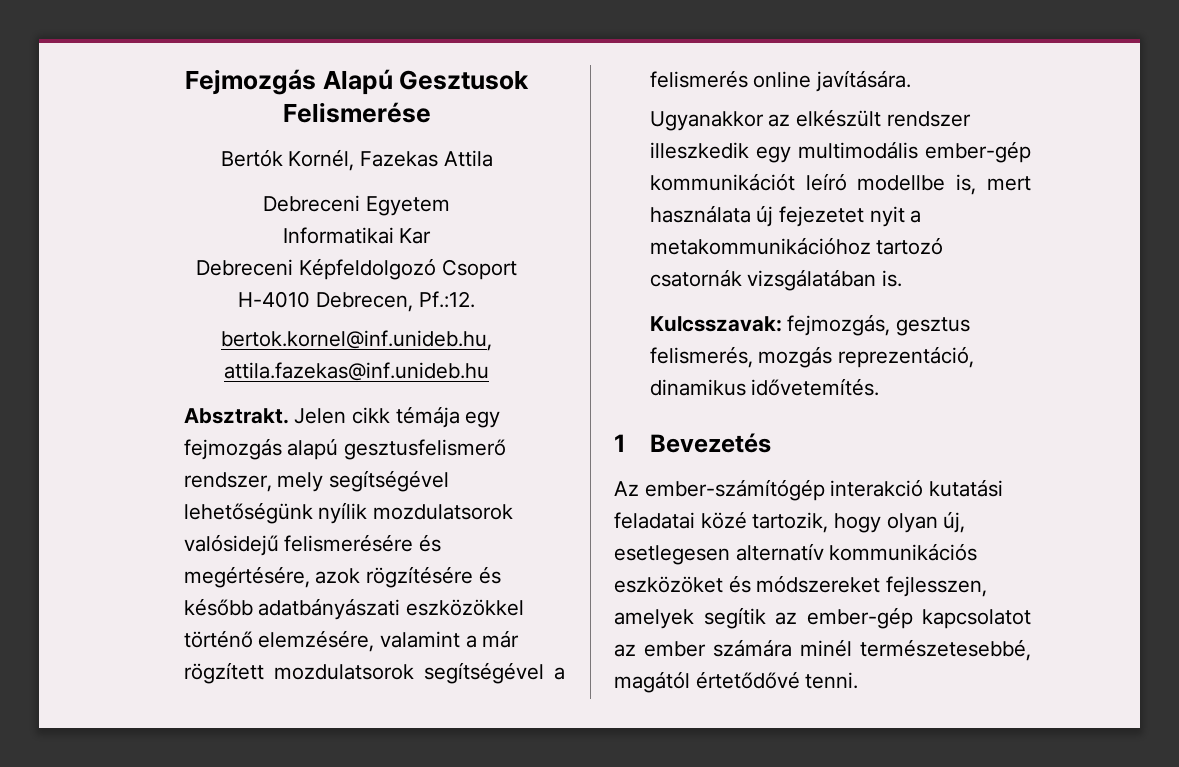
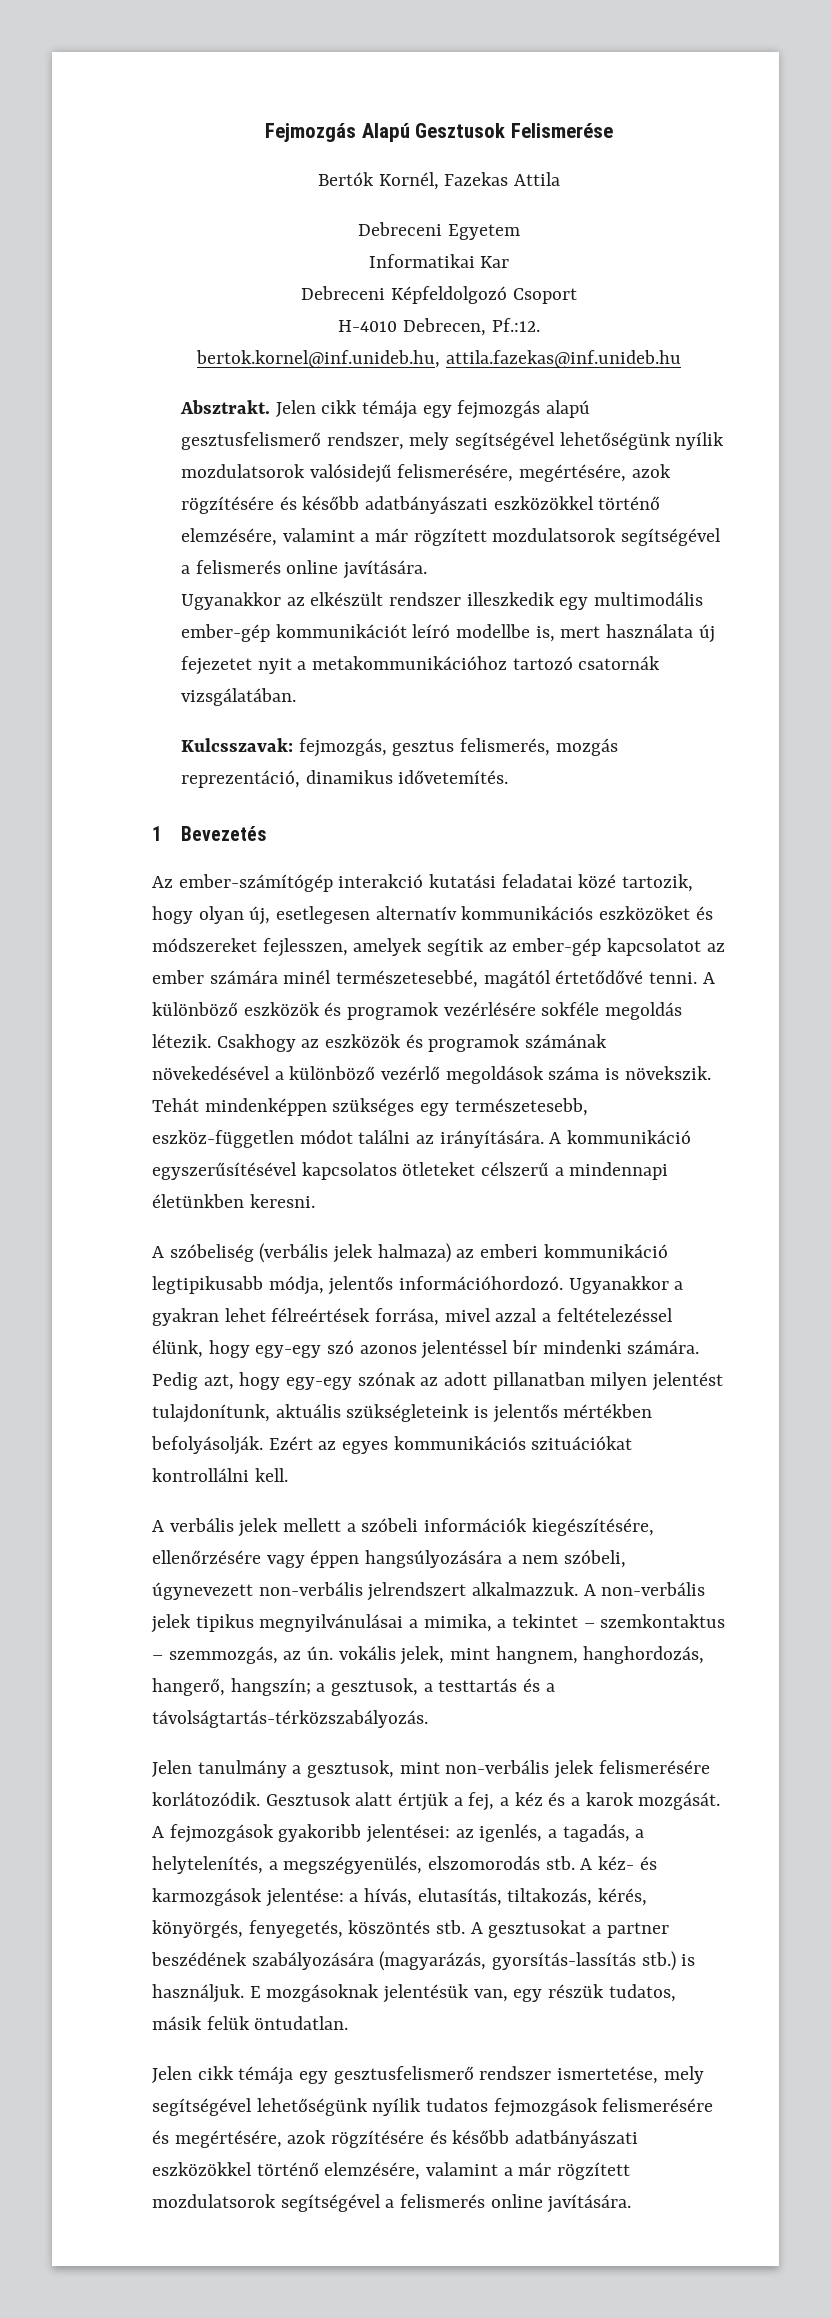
- Jelen cikk témája egy fejmozgás alapú gesztusfelismerő rendszer, mely segítségével lehetőségünk nyílik mozdulatsorok valósidejű felismerésére és megértésére, azok rögzítésére és később adatbányászati eszközökkel történő elemzésére, valamint a már rögzített mozdulatsorok segítségével a felismerés online javítására.
+ Jelen cikk témája egy fejmozgás alapú gesztusfelismerő rendszer, mely segítségével lehetőségünk nyílik mozdulatsorok valósidejű felismerésére, megértésére, azok rögzítésére és később adatbányászati eszközökkel történő elemzésére, valamint a már rögzített mozdulatsorok segítségével a felismerés online javítására.
- Ugyanakkor az elkészült rendszer illeszkedik egy multimodális ember-gép kommunikációt leíró modellbe is, mert használata új fejezetet nyit a metakommunikációhoz tartozó csatornák vizsgálatában is.
+ Ugyanakkor az elkészült rendszer illeszkedik egy multimodális ember-gép kommunikációt leíró modellbe is, mert használata új fejezetet nyit a metakommunikációhoz tartozó csatornák vizsgálatában.
+ A különböző eszközök és programok vezérlésére sokféle megoldás létezik. Csakhogy az eszközök és programok számának növekedésével a különböző vezérlő megoldások száma is növekszik. Tehát mindenképpen szükséges egy természetesebb, eszköz-független módot találni az irányítására. A kommunikáció egyszerűsítésével kapcsolatos ötleteket célszerű a mindennapi életünkben keresni.
+ A szóbeliség (verbális jelek halmaza) az emberi kommunikáció legtipikusabb módja, jelentős információhordozó. Ugyanakkor a gyakran lehet félreértések forrása, mivel azzal a feltételezéssel élünk, hogy egy-egy szó azonos jelentéssel bír mindenki számára. Pedig azt, hogy egy-egy szónak az adott pillanatban milyen jelentést tulajdonítunk, aktuális szükségleteink is jelentős mértékben befolyásolják. Ezért az egyes kommunikációs szituációkat kontrollálni kell.
+ A verbális jelek mellett a szóbeli információk kiegészítésére, ellenőrzésére vagy éppen hangsúlyozására a nem szóbeli, úgynevezett non-verbális jelrendszert alkalmazzuk. A non-verbális jelek tipikus megnyilvánulásai a mimika, a tekintet – szemkontaktus – szemmozgás, az ún. vokális jelek, mint hangnem, hanghordozás, hangerő, hangszín; a gesztusok, a testtartás és a távolságtartás-térközszabályozás.
+ Jelen tanulmány a gesztusok, mint non-verbális jelek felismerésére korlátozódik. Gesztusok alatt értjük a fej, a kéz és a karok mozgását. A fejmozgások gyakoribb jelentései: az igenlés, a tagadás, a helytelenítés, a megszégyenülés, elszomorodás stb. A kéz- és karmozgások jelentése: a hívás, elutasítás, tiltakozás, kérés, könyörgés, fenyegetés, köszöntés stb. A gesztusokat a partner beszédének szabályozására (magyarázás, gyorsítás-lassítás stb.) is használjuk. E mozgásoknak jelentésük van, egy részük tudatos, másik felük öntudatlan.
+ Jelen cikk témája egy gesztusfelismerő rendszer ismertetése, mely segítségével lehetőségünk nyílik tudatos fejmozgások felismerésére és megértésére, azok rögzítésére és később adatbányászati eszközökkel történő elemzésére, valamint a már rögzített mozdulatsorok segítségével a felismerés online javítására.

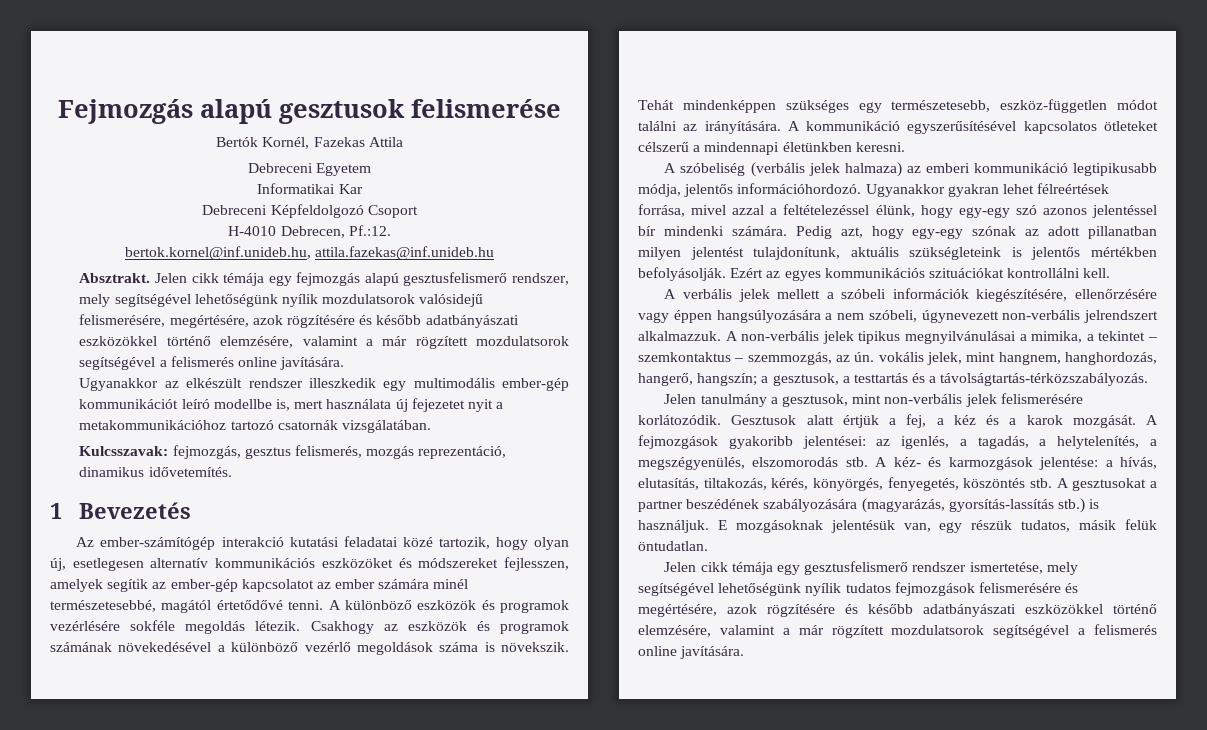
- Fejmozgás Alapú Gesztusok Felismerése
+ Fejmozgás alapú gesztusok felismerése
- Ugyanakkor a gyakran lehet félreértések forrása, mivel azzal a feltételezéssel élünk, hogy egy-egy szó azonos jelentéssel bír mindenki számára.
+ Ugyanakkor gyakran lehet félreértések forrása, mivel azzal a feltételezéssel élünk, hogy egy-egy szó azonos jelentéssel bír mindenki számára.

